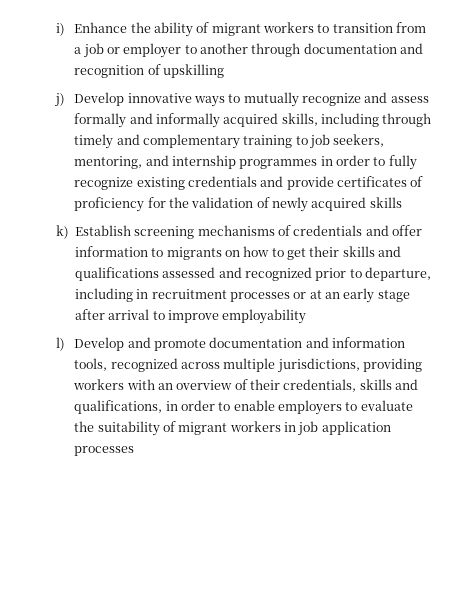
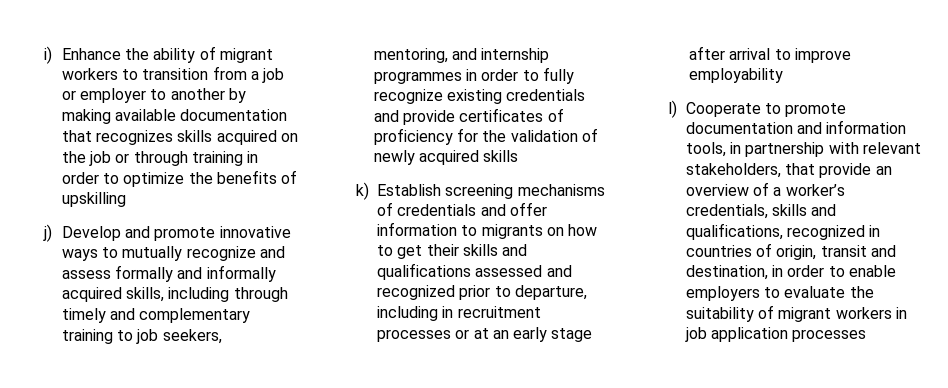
- i) Enhance the ability of migrant workers to transition from a job or employer to another through documentation and recognition of upskilling
+ i) Enhance the ability of migrant workers to transition from a job or employer to another by making available documentation that recognizes skills acquired on the job or through training in order to optimize the benefits of upskilling
- j) Develop innovative ways to mutually recognize and assess formally and informally acquired skills, including through timely and complementary training to job seekers, mentoring, and internship programmes in order to fully recognize existing credentials and provide certificates of proficiency for the validation of newly acquired skills
+ j) Develop and promote innovative ways to mutually recognize and assess formally and informally acquired skills, including through timely and complementary training to job seekers, mentoring, and internship programmes in order to fully recognize existing credentials and provide certificates of proficiency for the validation of newly acquired skills
- l) Develop and promote documentation and information tools, recognized across multiple jurisdictions, providing workers with an overview of their credentials, skills and qualifications, in order to enable employers to evaluate the suitability of migrant workers in job application processes
+ l) Cooperate to promote documentation and information tools, in partnership with relevant stakeholders, that provide an overview of a worker’s credentials, skills and qualifications, recognized in countries of origin, transit and destination, in order to enable employers to evaluate the suitability of migrant workers in job application processes

